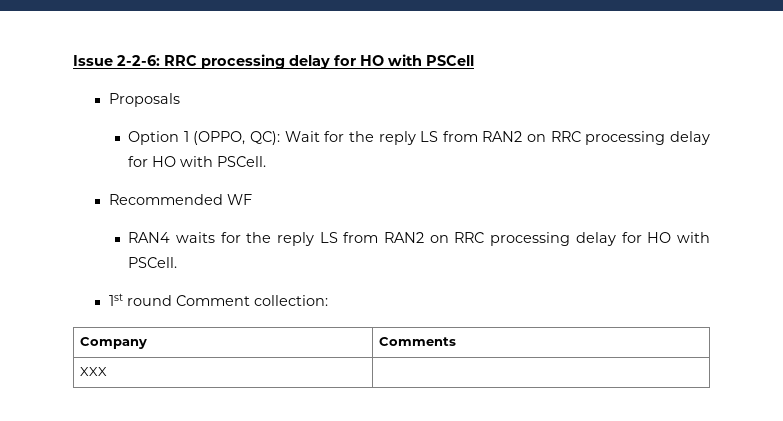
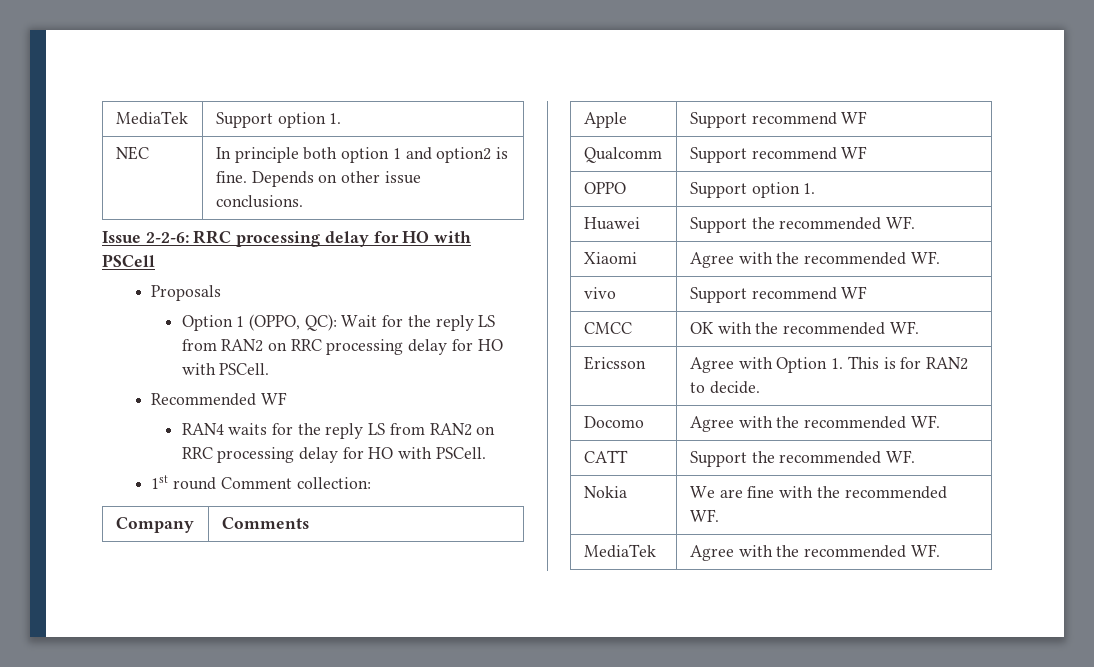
+ MediaTek | Support option 1.
+ NEC | In principle both option 1 and option2 is fine. Depends on other issue conclusions.
- XXX |
+ Apple | Support recommend WF
+ Qualcomm | Support recommend WF
+ OPPO | Support option 1.
+ Huawei | Support the recommended WF.
+ Xiaomi | Agree with the recommended WF.
+ vivo | Support recommend WF
+ CMCC | OK with the recommended WF.
+ Ericsson | Agree with Option 1. This is for RAN2 to decide.
+ Docomo | Agree with the recommended WF.
+ CATT | Support the recommended WF.
+ Nokia | We are fine with the recommended WF.
+ MediaTek | Agree with the recommended WF.

